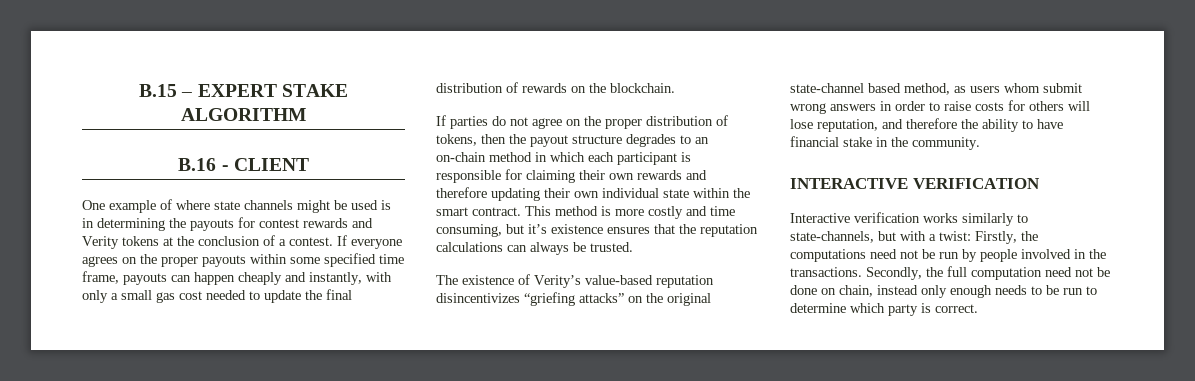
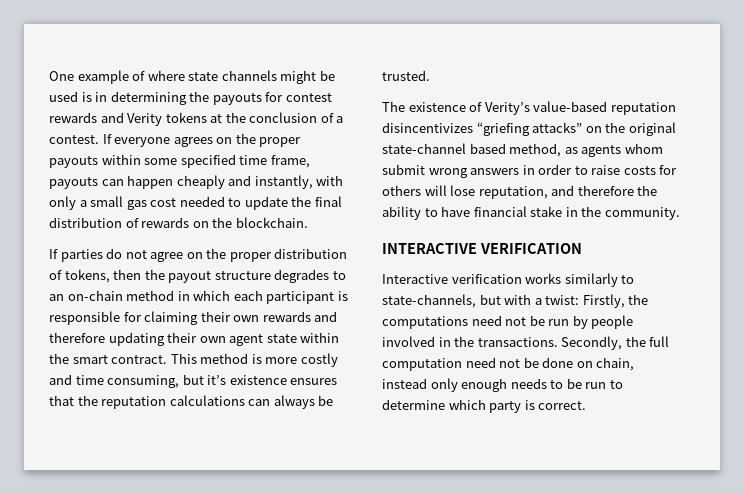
- B.15 – EXPERT STAKE ALGORITHM
- B.16 - CLIENT
- If parties do not agree on the proper distribution of tokens, then the payout structure degrades to an on-chain method in which each participant is responsible for claiming their own rewards and therefore updating their own individual state within the smart contract.
+ If parties do not agree on the proper distribution of tokens, then the payout structure degrades to an on-chain method in which each participant is responsible for claiming their own rewards and therefore updating their own agent state within the smart contract.
- The existence of Verity’s value-based reputation disincentivizes “griefing attacks” on the original state-channel based method, as users whom submit wrong answers in order to raise costs for others will lose reputation, and therefore the ability to have financial stake in the community.
+ The existence of Verity’s value-based reputation disincentivizes “griefing attacks” on the original state-channel based method, as agents whom submit wrong answers in order to raise costs for others will lose reputation, and therefore the ability to have financial stake in the community.

